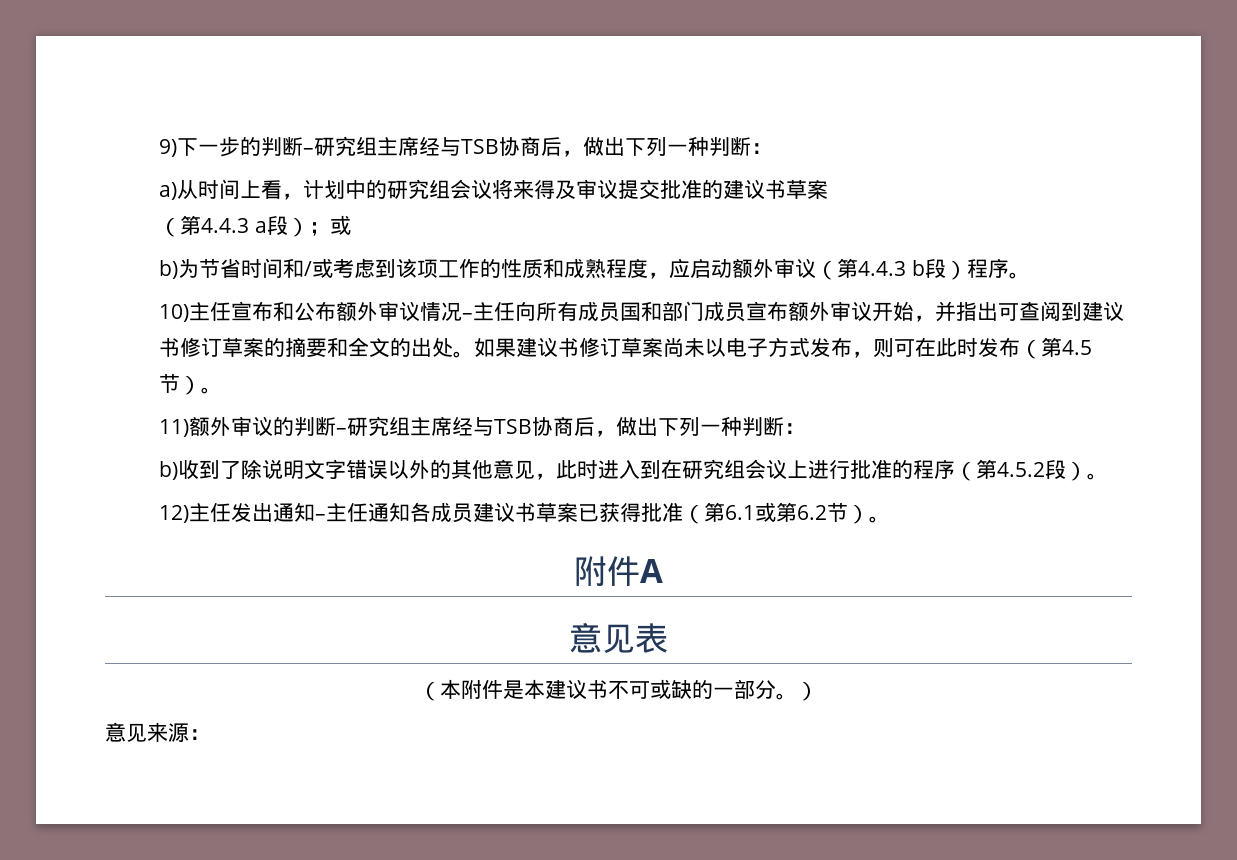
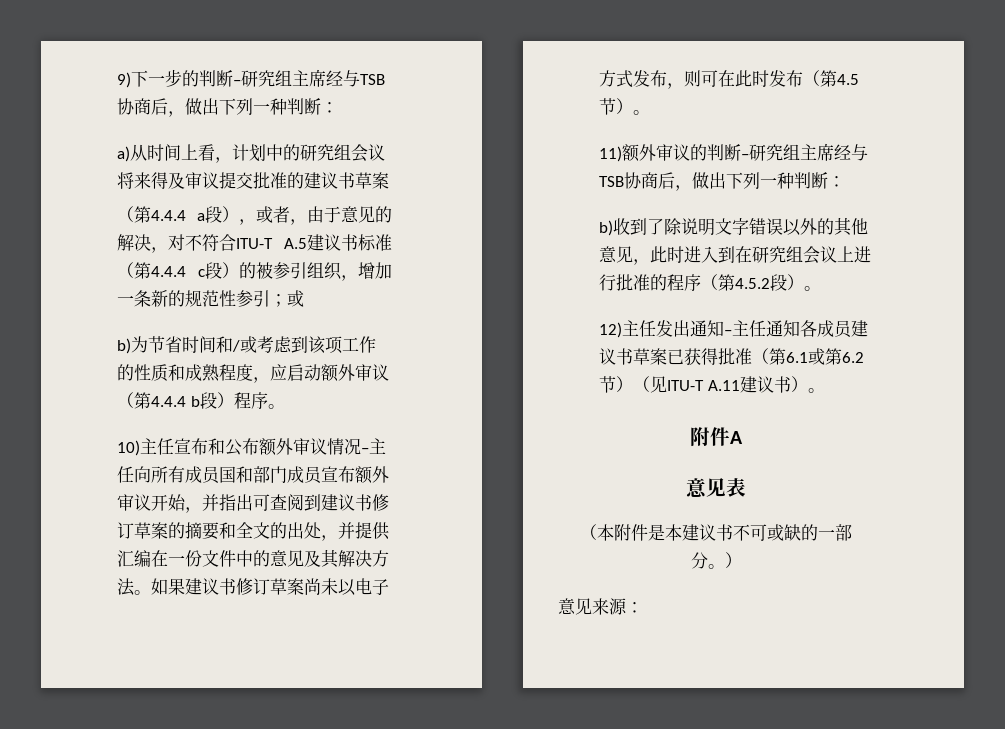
- （第4.4.3 a段）；或
+ （第4.4.4 a段），或者，由于意见的解决，对不符合ITU-T A.5建议书标准（第4.4.4 c段）的被参引组织，增加一条新的规范性参引；或
- b)为节省时间和/或考虑到该项工作的性质和成熟程度，应启动额外审议（第4.4.3 b段）程序。
+ b)为节省时间和/或考虑到该项工作的性质和成熟程度，应启动额外审议（第4.4.4 b段）程序。
- 10)主任宣布和公布额外审议情况–主任向所有成员国和部门成员宣布额外审议开始，并指出可查阅到建议书修订草案的摘要和全文的出处。
+ 10)主任宣布和公布额外审议情况–主任向所有成员国和部门成员宣布额外审议开始，并指出可查阅到建议书修订草案的摘要和全文的出处，并提供汇编在一份文件中的意见及其解决方法。
- 12)主任发出通知–主任通知各成员建议书草案已获得批准（第6.1或第6.2节）。
+ 12)主任发出通知–主任通知各成员建议书草案已获得批准（第6.1或第6.2节）（见ITU-T A.11建议书）。

